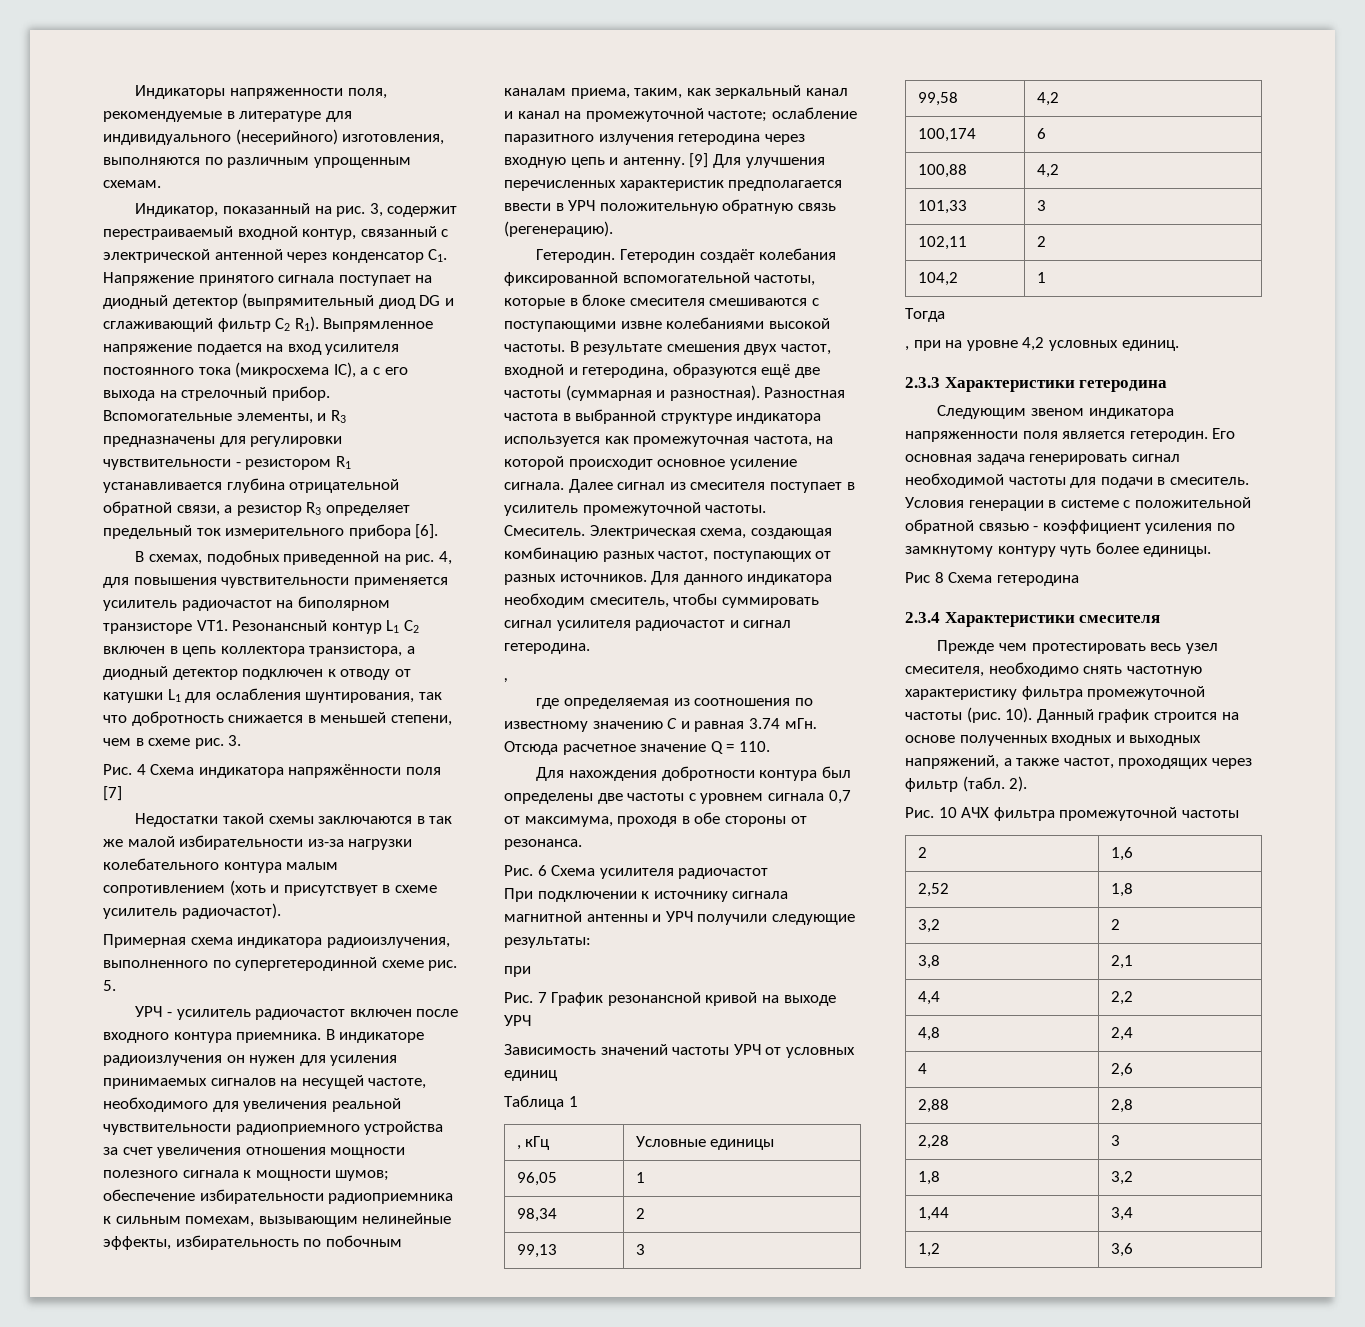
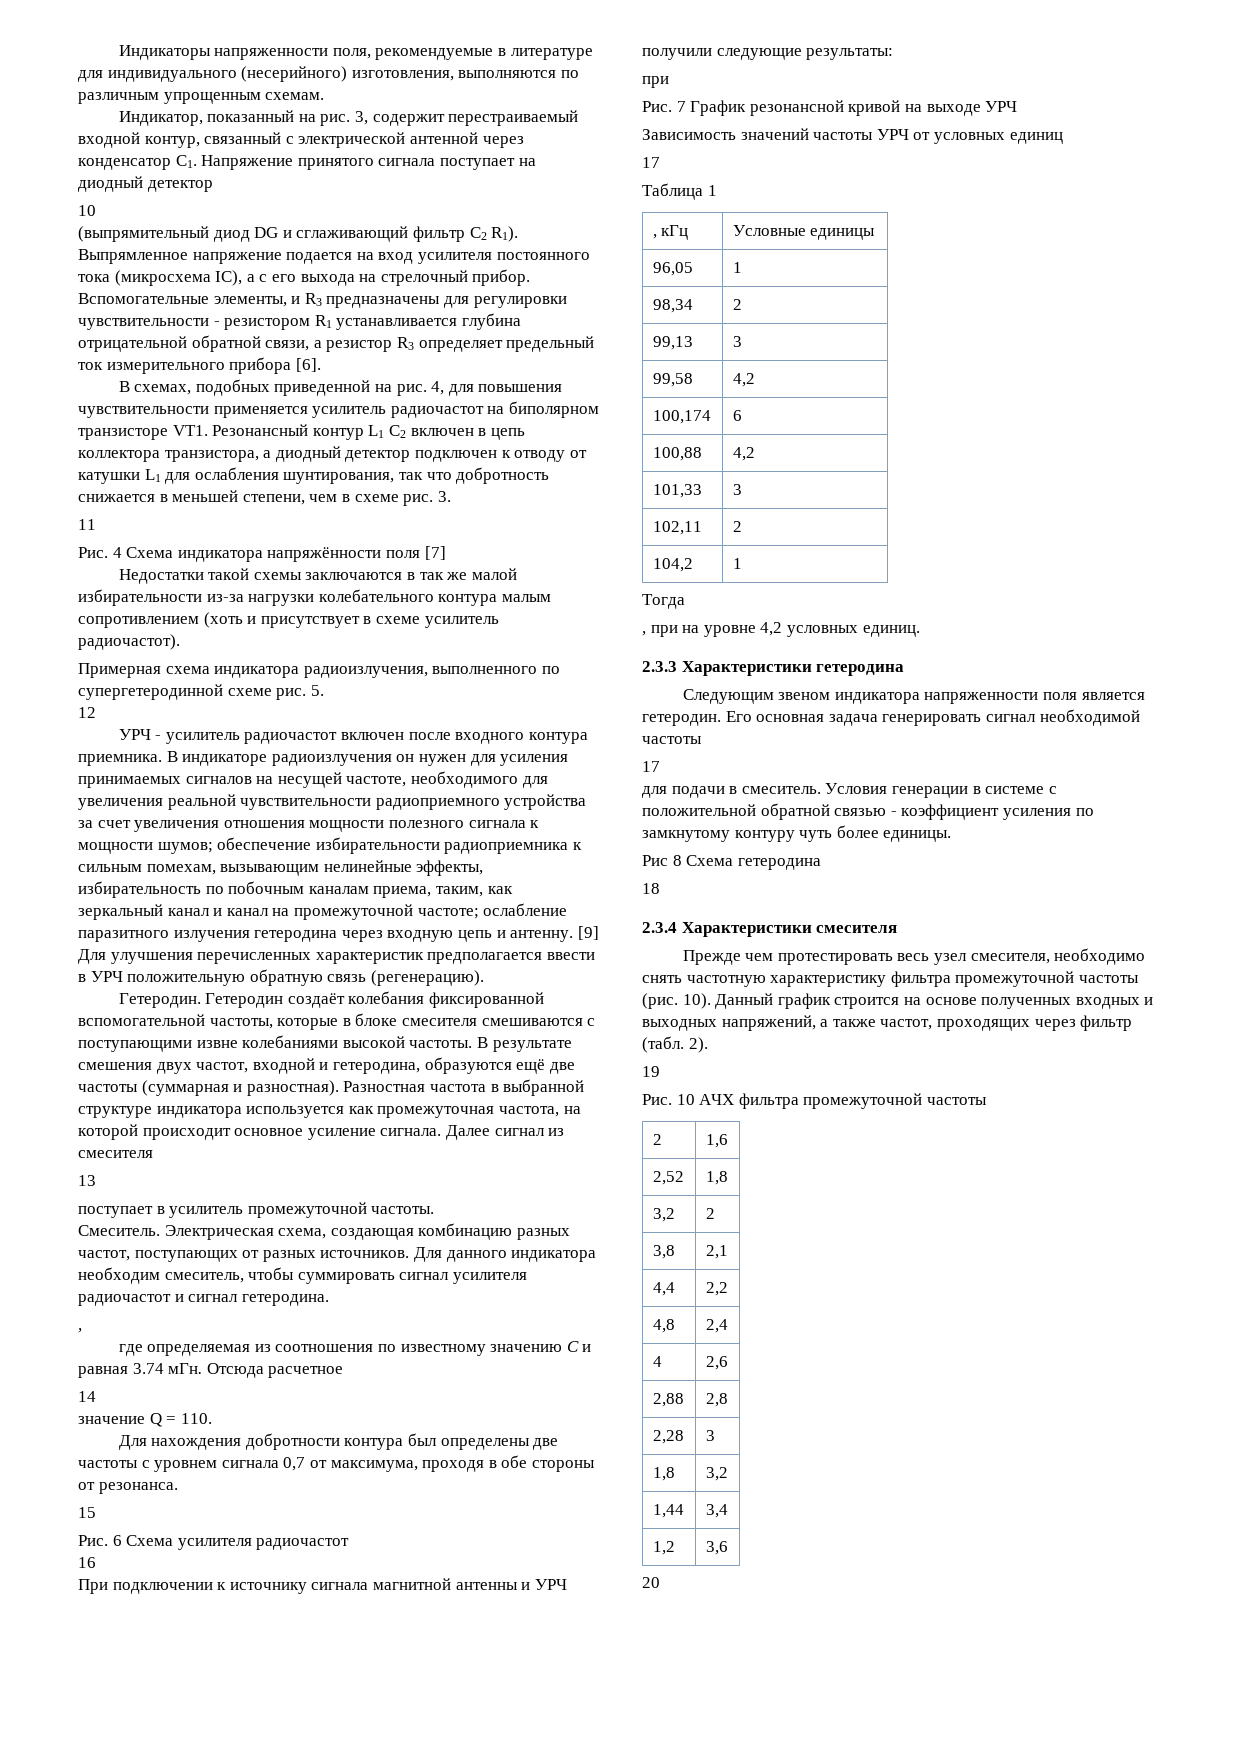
- 3, содержит перестраиваемый входной контур, связанный с электрической антенной через конденсатор С1. Напряжение принятого сигнала поступает на диодный детектор (выпрямительный диод DG и сглаживающий фильтр С2 R1). Выпрямленное напряжение подается на вход усилителя постоянного тока (микросхема IC), а с его выхода на стрелочный прибор.
+ 3, содержит перестраиваемый входной контур, связанный с электрической антенной через конденсатор С1. Напряжение принятого сигнала поступает на диодный детектор
+ 10
+ (выпрямительный диод DG и сглаживающий фильтр С2 R1). Выпрямленное напряжение подается на вход усилителя постоянного тока (микросхема IC), а с его выхода на стрелочный прибор.
+ 11
+ 12
- Далее сигнал из смесителя поступает в усилитель промежуточной частоты.
+ Далее сигнал из смесителя
+ 13
+ поступает в усилитель промежуточной частоты.
- Отсюда расчетное значение Q = 110.
+ Отсюда расчетное
+ 14
+ значение Q = 110.
+ 15
+ 16
  Зависимость значений частоты УРЧ от условных единиц
+ 17
- Его основная задача генерировать сигнал необходимой частоты для подачи в смеситель.
+ Его основная задача генерировать сигнал необходимой частоты
+ 17
+ для подачи в смеситель.
+ 18
+ 19
+ 20

